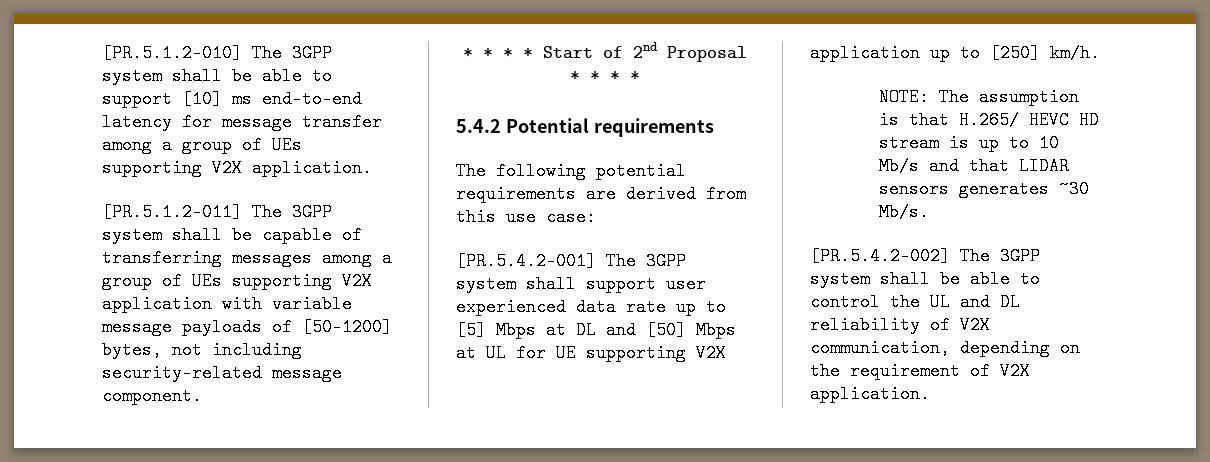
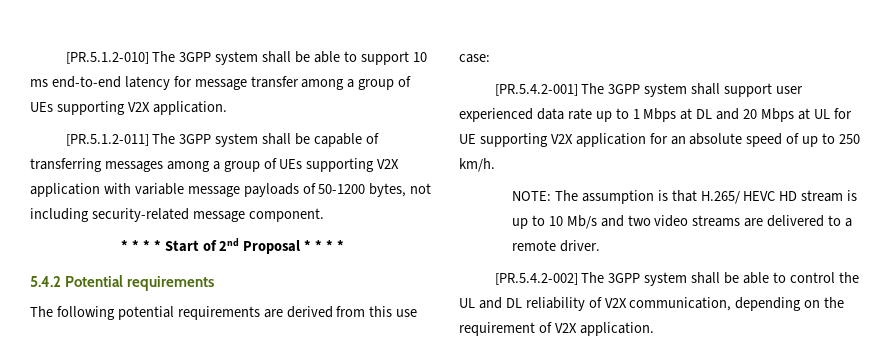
- [PR.5.1.2-010] The 3GPP system shall be able to support [10] ms end-to-end latency for message transfer among a group of UEs supporting V2X application.
+ [PR.5.1.2-010] The 3GPP system shall be able to support 10 ms end-to-end latency for message transfer among a group of UEs supporting V2X application.
- [PR.5.1.2-011] The 3GPP system shall be capable of transferring messages among a group of UEs supporting V2X application with variable message payloads of [50-1200] bytes, not including security-related message component.
+ [PR.5.1.2-011] The 3GPP system shall be capable of transferring messages among a group of UEs supporting V2X application with variable message payloads of 50-1200 bytes, not including security-related message component.
- [PR.5.4.2-001] The 3GPP system shall support user experienced data rate up to [5] Mbps at DL and [50] Mbps at UL for UE supporting V2X application up to [250] km/h.
+ [PR.5.4.2-001] The 3GPP system shall support user experienced data rate up to 1 Mbps at DL and 20 Mbps at UL for UE supporting V2X application for an absolute speed of up to 250 km/h.
- NOTE: The assumption is that H.265/ HEVC HD stream is up to 10 Mb/s and that LIDAR sensors generates ~30 Mb/s.
+ NOTE: The assumption is that H.265/ HEVC HD stream is up to 10 Mb/s and two video streams are delivered to a remote driver.

